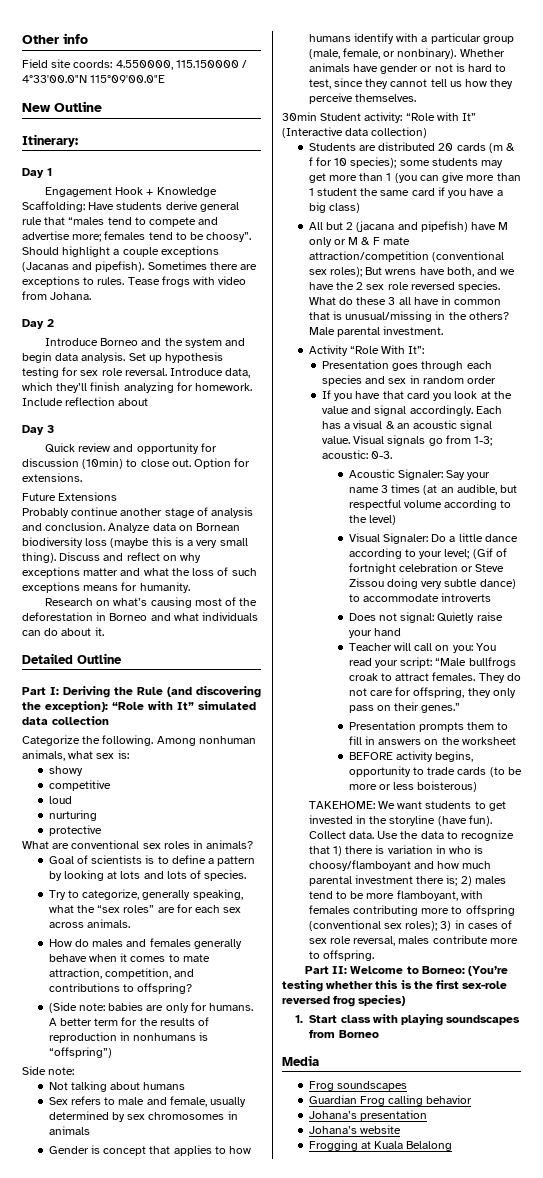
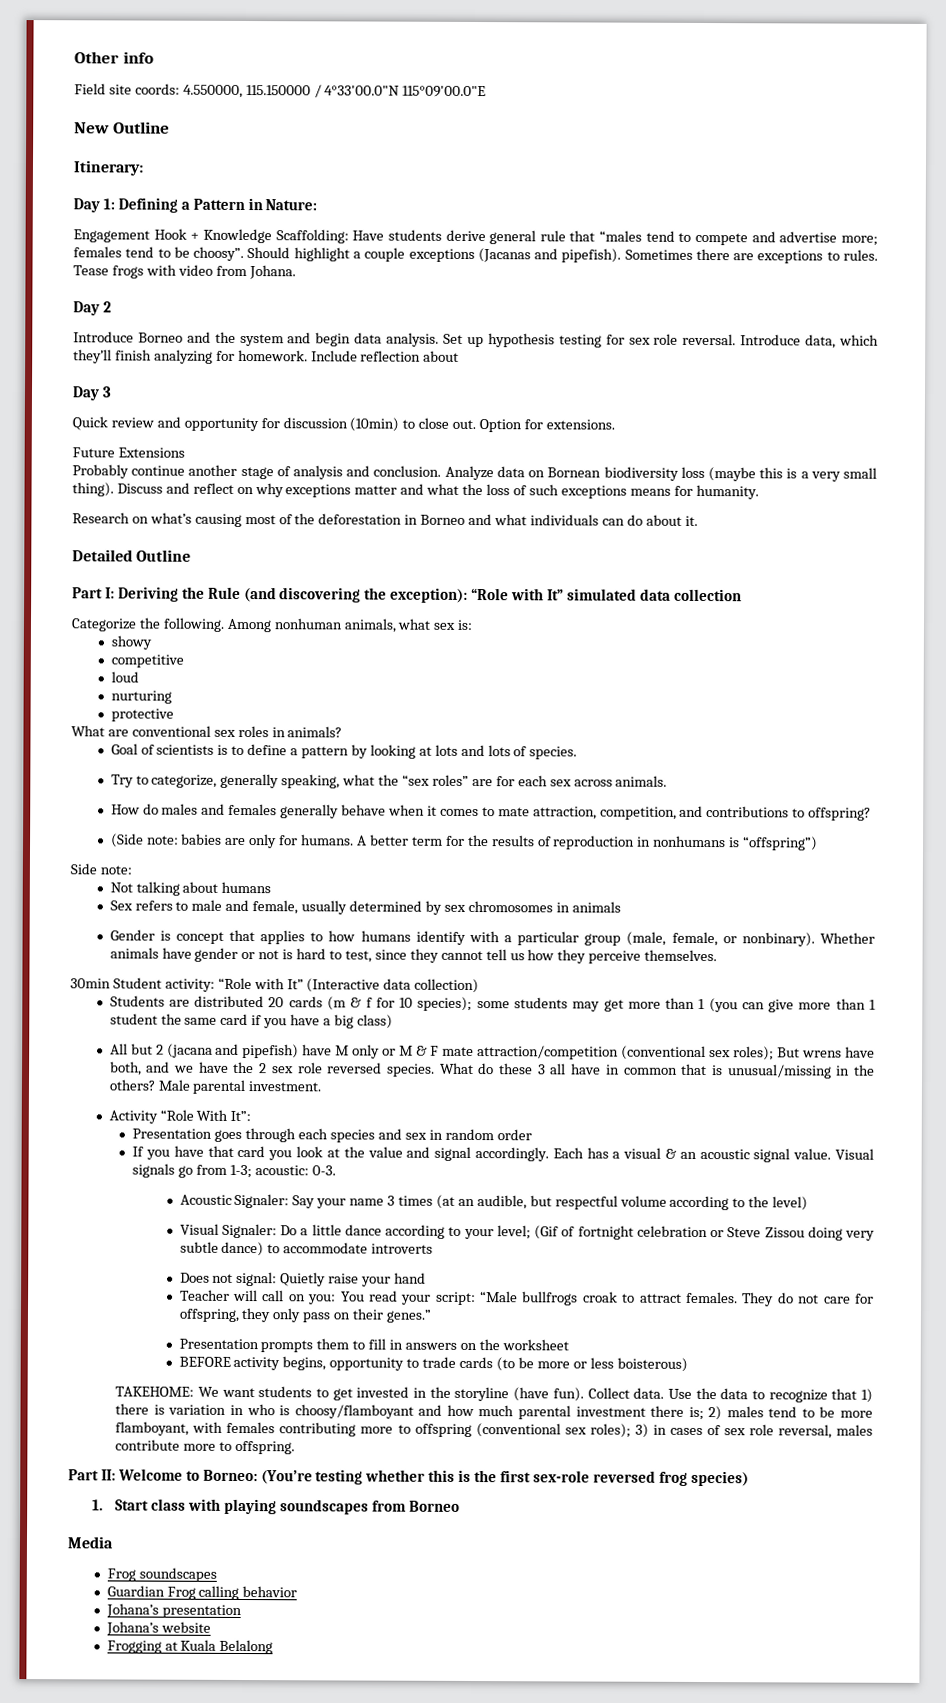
- Day 1
+ Day 1: Defining a Pattern in Nature:

